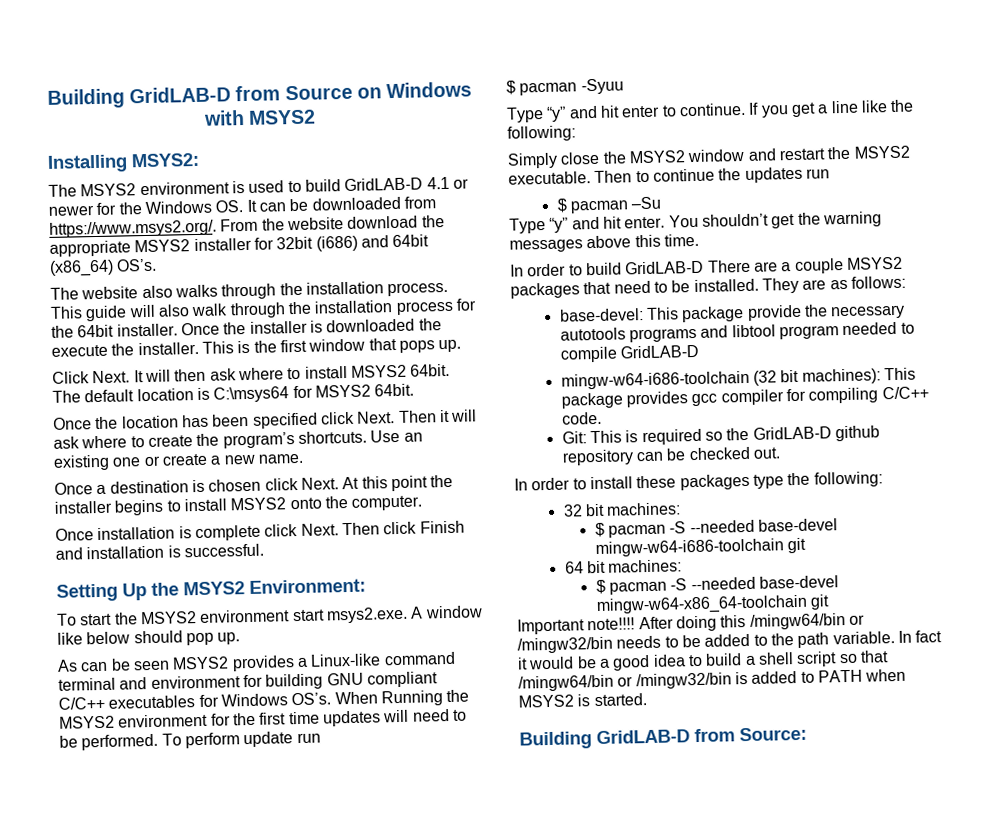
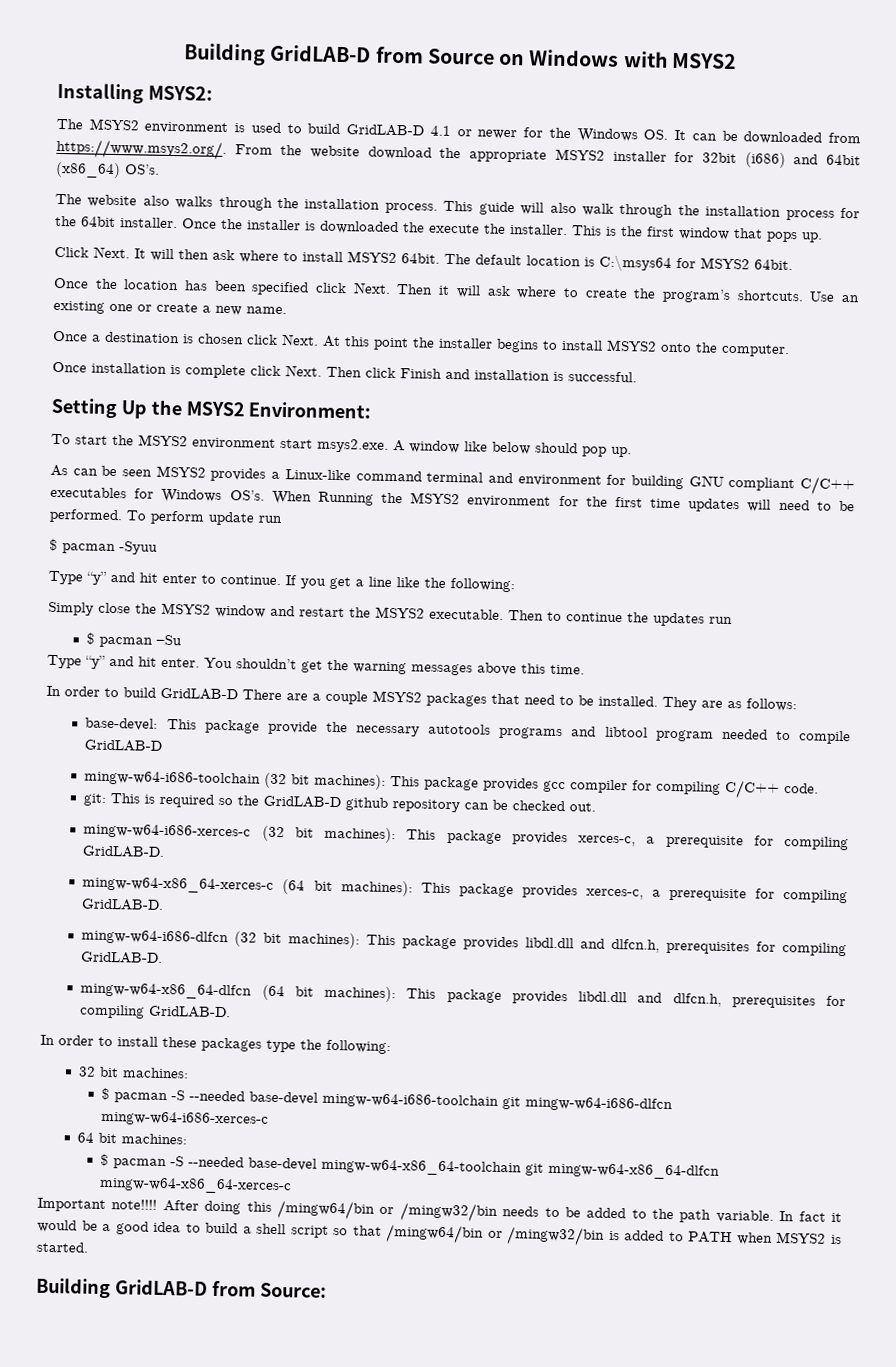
- Git: This is required so the GridLAB-D github repository can be checked out.
+ git: This is required so the GridLAB-D github repository can be checked out.
+ mingw-w64-i686-xerces-c (32 bit machines): This package provides xerces-c, a prerequisite for compiling GridLAB-D.
+ mingw-w64-x86_64-xerces-c (64 bit machines): This package provides xerces-c, a prerequisite for compiling GridLAB-D.
+ mingw-w64-i686-dlfcn (32 bit machines): This package provides libdl.dll and dlfcn.h, prerequisites for compiling GridLAB-D.
+ mingw-w64-x86_64-dlfcn (64 bit machines): This package provides libdl.dll and dlfcn.h, prerequisites for compiling GridLAB-D.
- $ pacman -S --needed base-devel mingw-w64-i686-toolchain git
+ $ pacman -S --needed base-devel mingw-w64-i686-toolchain git mingw-w64-i686-dlfcn mingw-w64-i686-xerces-c
- $ pacman -S --needed base-devel mingw-w64-x86_64-toolchain git
+ $ pacman -S --needed base-devel mingw-w64-x86_64-toolchain git mingw-w64-x86_64-dlfcn mingw-w64-x86_64-xerces-c

